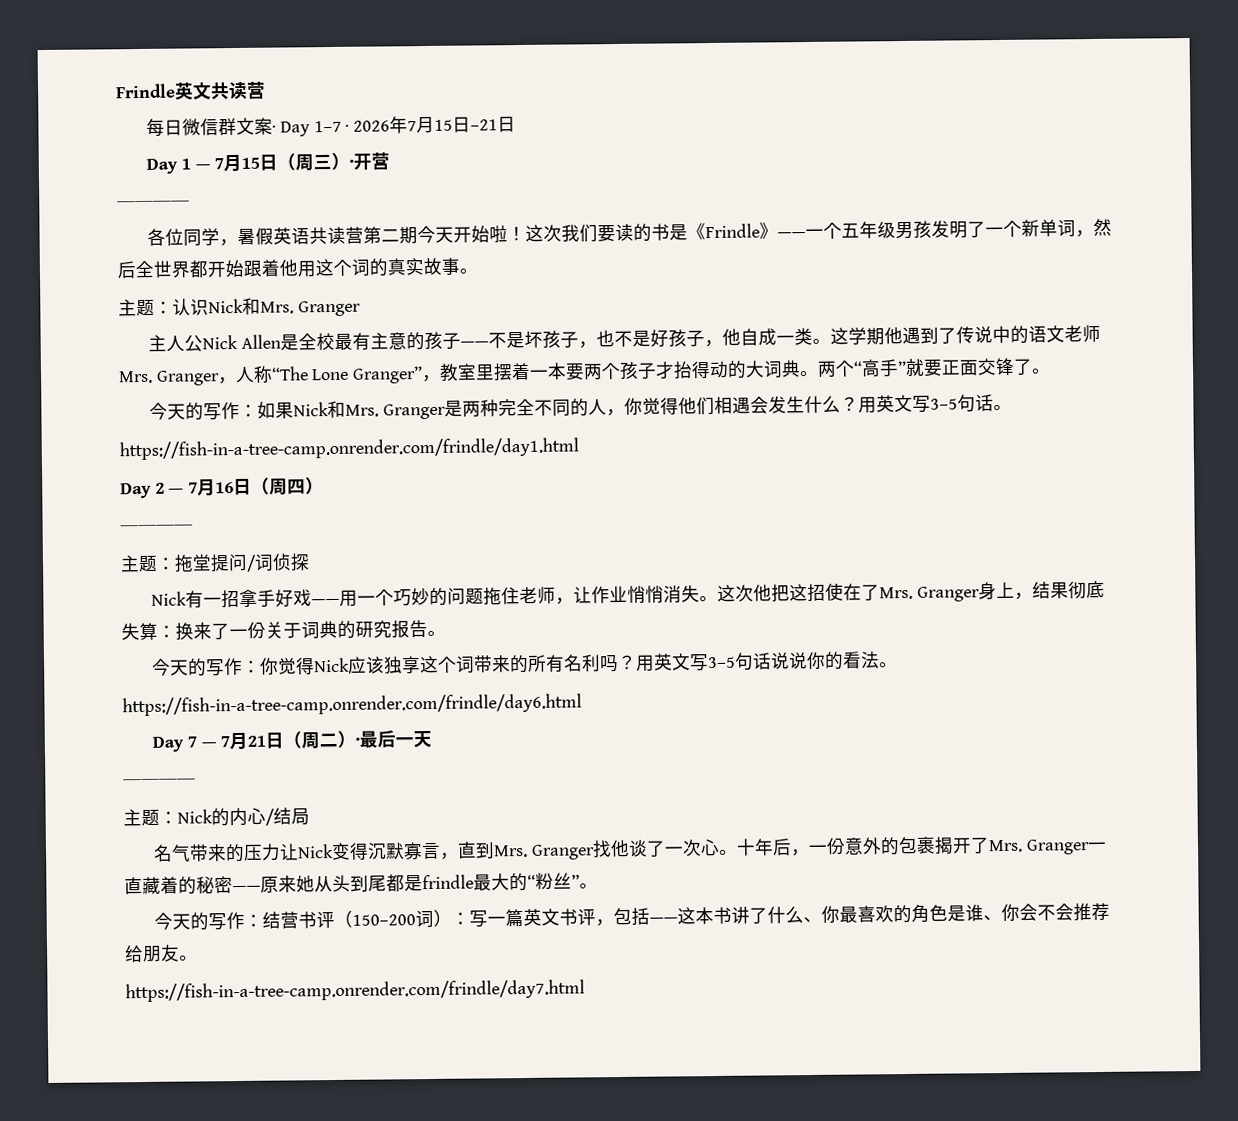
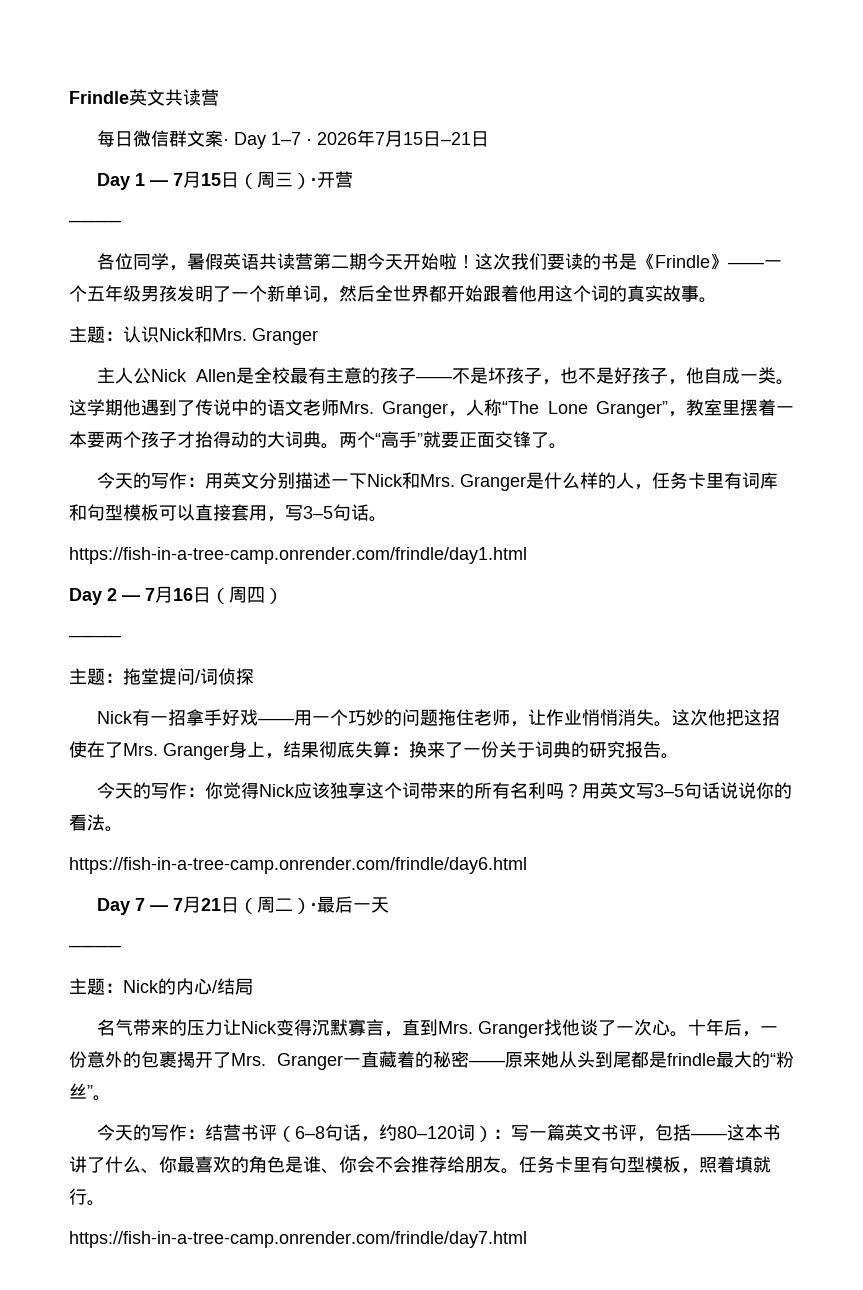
- 今天的写作：如果Nick和Mrs. Granger是两种完全不同的人，你觉得他们相遇会发生什么？用英文写3–5句话。
+ 今天的写作：用英文分别描述一下Nick和Mrs. Granger是什么样的人，任务卡里有词库和句型模板可以直接套用，写3–5句话。
- 今天的写作：结营书评（150–200词）：写一篇英文书评，包括——这本书讲了什么、你最喜欢的角色是谁、你会不会推荐给朋友。
+ 今天的写作：结营书评（6–8句话，约80–120词）：写一篇英文书评，包括——这本书讲了什么、你最喜欢的角色是谁、你会不会推荐给朋友。任务卡里有句型模板，照着填就行。

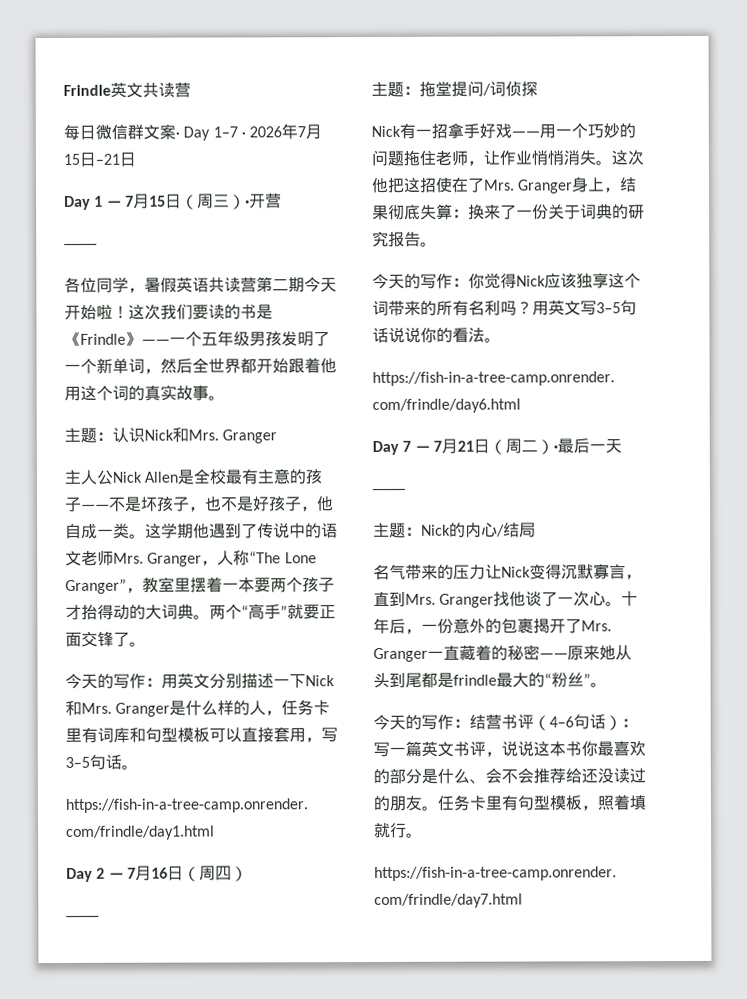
- 今天的写作：结营书评（6–8句话，约80–120词）：写一篇英文书评，包括——这本书讲了什么、你最喜欢的角色是谁、你会不会推荐给朋友。
+ 今天的写作：结营书评（4–6句话）：写一篇英文书评，说说这本书你最喜欢的部分是什么、会不会推荐给还没读过的朋友。

